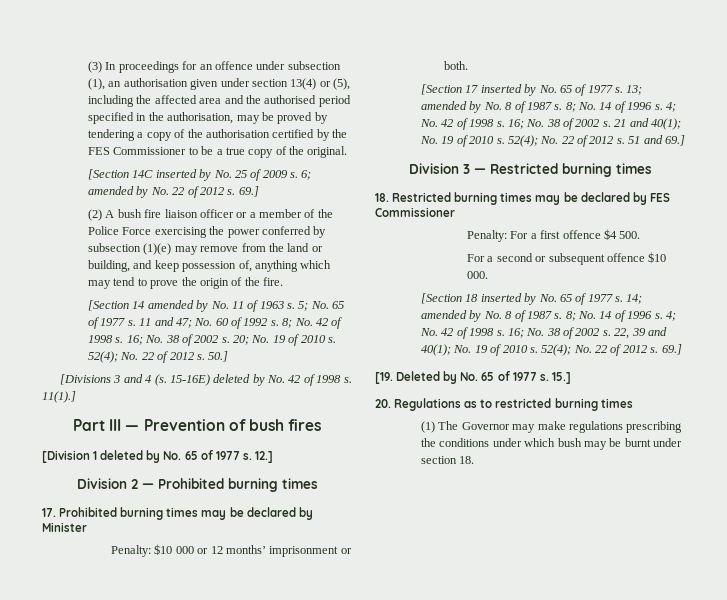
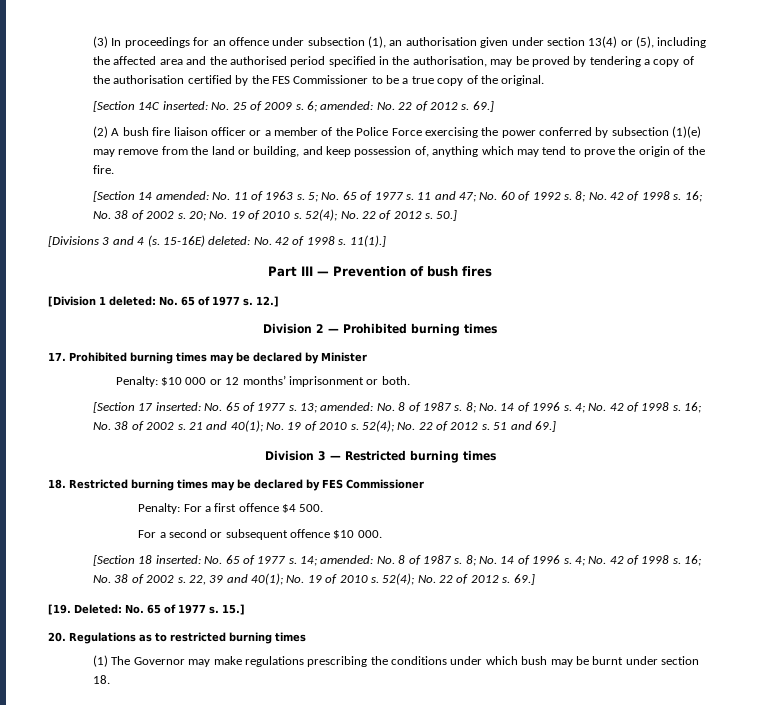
- [Section 14C inserted by No. 25 of 2009 s.
+ [Section 14C inserted: No. 25 of 2009 s.
- 6; amended by No. 22 of 2012 s.
+ 6; amended: No. 22 of 2012 s.
- [Section 14 amended by No. 11 of 1963 s.
+ [Section 14 amended: No. 11 of 1963 s.
- 15-16E) deleted by No. 42 of 1998 s.
+ 15-16E) deleted: No. 42 of 1998 s.
- [Division 1 deleted by No. 65 of 1977 s.
+ [Division 1 deleted: No. 65 of 1977 s.
- [Section 17 inserted by No. 65 of 1977 s.
+ [Section 17 inserted: No. 65 of 1977 s.
- 13; amended by No. 8 of 1987 s.
+ 13; amended: No. 8 of 1987 s.
- [Section 18 inserted by No. 65 of 1977 s.
+ [Section 18 inserted: No. 65 of 1977 s.
- 14; amended by No. 8 of 1987 s.
+ 14; amended: No. 8 of 1987 s.
- [19. Deleted by No. 65 of 1977 s.
+ [19. Deleted: No. 65 of 1977 s.

